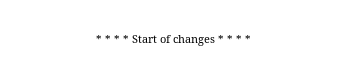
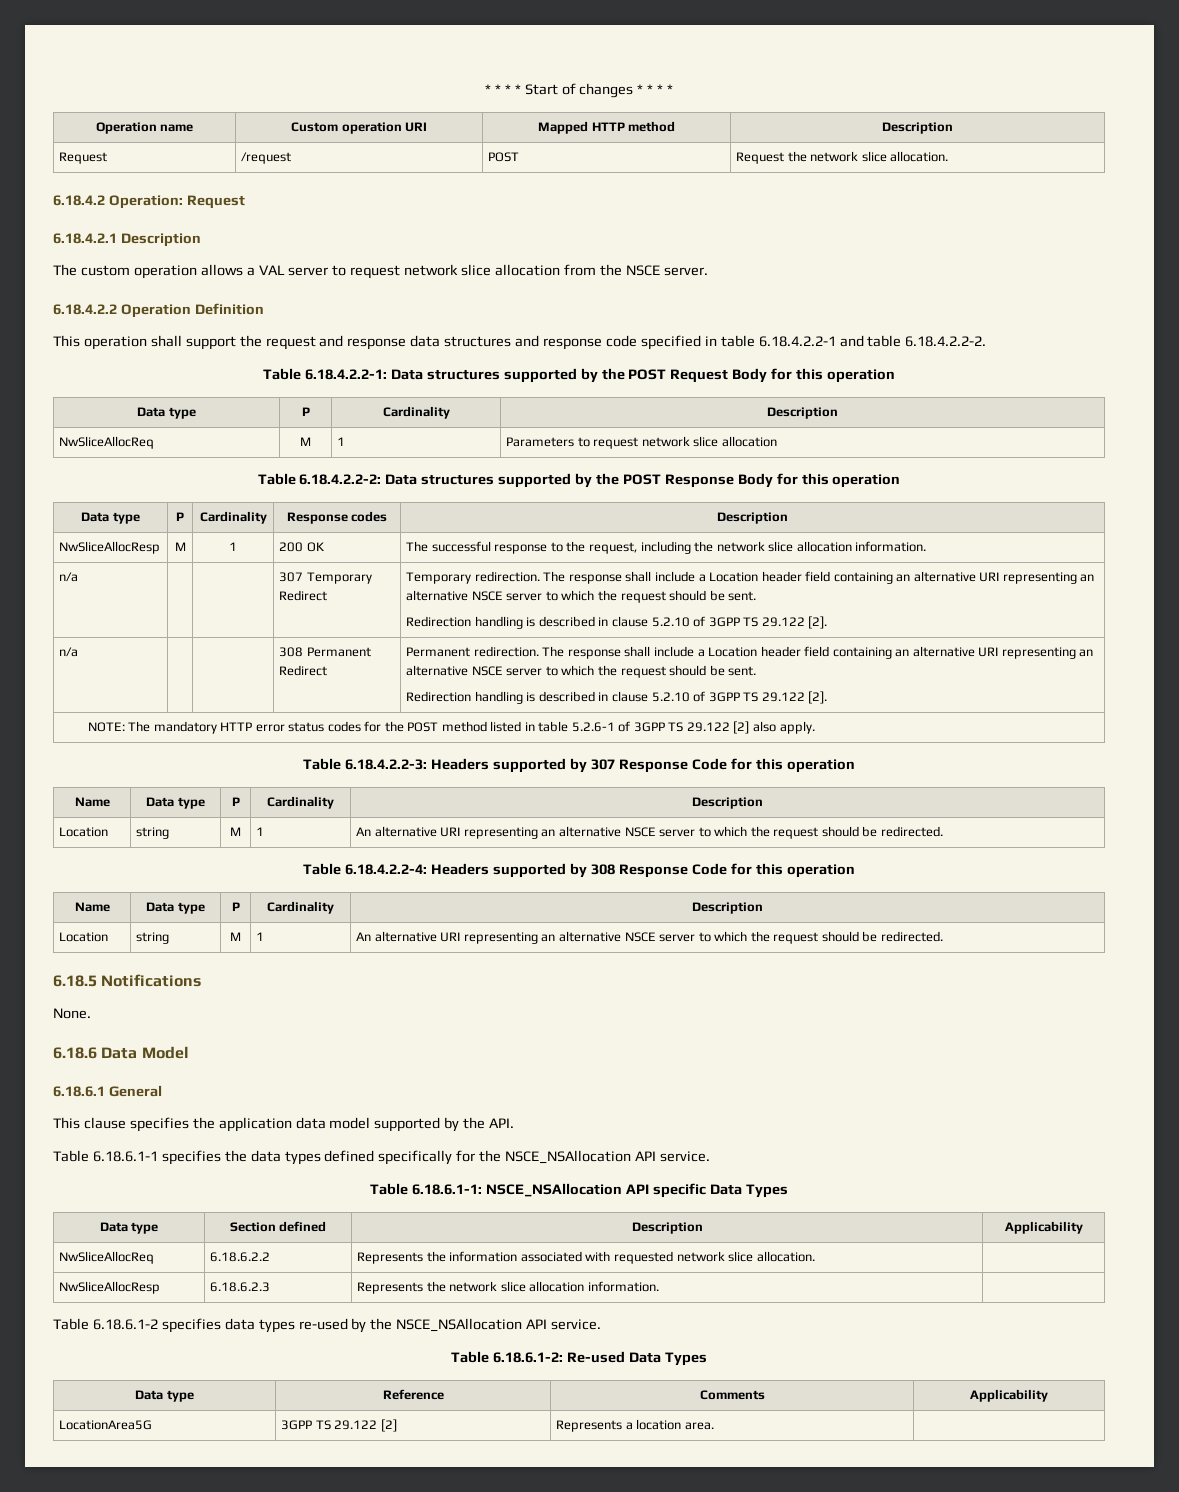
+ Operation name | Custom operation URI | Mapped HTTP method | Description
+ Request | /request | POST | Request the network slice allocation.
+ 6.18.4.2 Operation: Request
+ 6.18.4.2.1 Description
+ The custom operation allows a VAL server to request network slice allocation from the NSCE server.
+ 6.18.4.2.2 Operation Definition
+ This operation shall support the request and response data structures and response code specified in table 6.18.4.2.2-1 and table 6.18.4.2.2-2.
+ Table 6.18.4.2.2-1: Data structures supported by the POST Request Body for this operation
+ Data type | P | Cardinality | Description
+ NwSliceAllocReq | M | 1 | Parameters to request network slice allocation
+ Table 6.18.4.2.2-2: Data structures supported by the POST Response Body for this operation
+ Data type | P | Cardinality | Response codes | Description
+ NwSliceAllocResp | M | 1 | 200 OK | The successful response to the request, including the network slice allocation information.
+ n/a | | | 307 Temporary Redirect | Temporary redirection. The response shall include a Location header field containing an alternative URI representing an alternative NSCE server to which the request should be sent.
+ Redirection handling is described in clause 5.2.10 of 3GPP TS 29.122 [2].
+ n/a | | | 308 Permanent Redirect | Permanent redirection. The response shall include a Location header field containing an alternative URI representing an alternative NSCE server to which the request should be sent.
+ Redirection handling is described in clause 5.2.10 of 3GPP TS 29.122 [2].
+ NOTE: The mandatory HTTP error status codes for the POST method listed in table 5.2.6-1 of 3GPP TS 29.122 [2] also apply.
+ Table 6.18.4.2.2-3: Headers supported by 307 Response Code for this operation
+ Name | Data type | P | Cardinality | Description
+ Location | string | M | 1 | An alternative URI representing an alternative NSCE server to which the request should be redirected.
+ Table 6.18.4.2.2-4: Headers supported by 308 Response Code for this operation
+ Name | Data type | P | Cardinality | Description
+ Location | string | M | 1 | An alternative URI representing an alternative NSCE server to which the request should be redirected.
+ 6.18.5 Notifications
+ None.
+ 6.18.6 Data Model
+ 6.18.6.1 General
+ This clause specifies the application data model supported by the API.
+ Table 6.18.6.1-1 specifies the data types defined specifically for the NSCE_NSAllocation API service.
+ Table 6.18.6.1-1: NSCE_NSAllocation API specific Data Types
+ Data type | Section defined | Description | Applicability
+ NwSliceAllocReq | 6.18.6.2.2 | Represents the information associated with requested network slice allocation. |
+ NwSliceAllocResp | 6.18.6.2.3 | Represents the network slice allocation information. |
+ Table 6.18.6.1-2 specifies data types re-used by the NSCE_NSAllocation API service.
+ Table 6.18.6.1-2: Re-used Data Types
+ Data type | Reference | Comments | Applicability
+ LocationArea5G | 3GPP TS 29.122 [2] | Represents a location area. |

